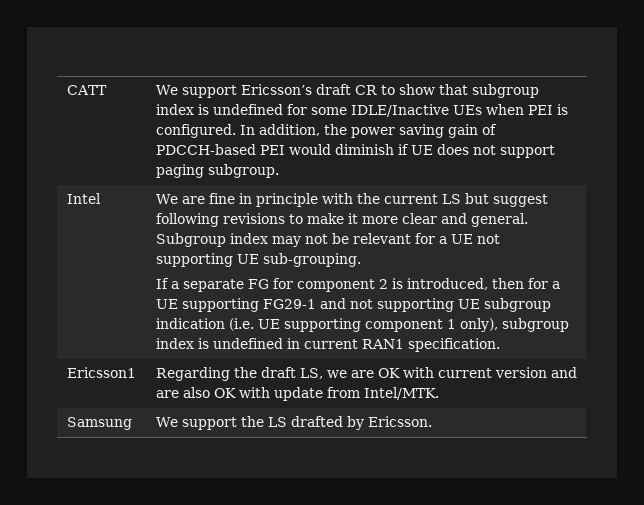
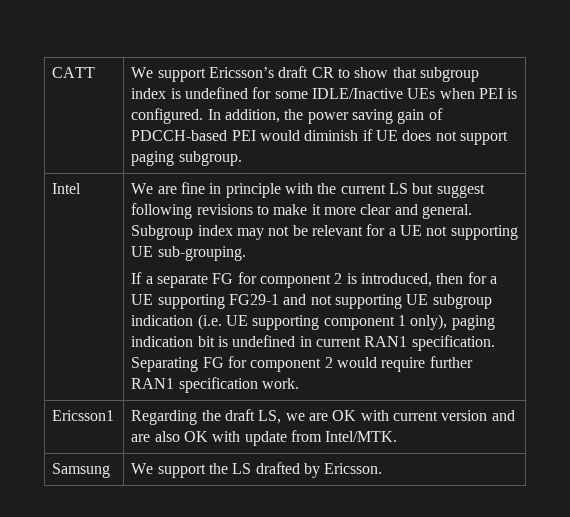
- If a separate FG for component 2 is introduced, then for a UE supporting FG29-1 and not supporting UE subgroup indication (i.e. UE supporting component 1 only), subgroup index is undefined in current RAN1 specification.
+ If a separate FG for component 2 is introduced, then for a UE supporting FG29-1 and not supporting UE subgroup indication (i.e. UE supporting component 1 only), paging indication bit is undefined in current RAN1 specification. Separating FG for component 2 would require further RAN1 specification work.

